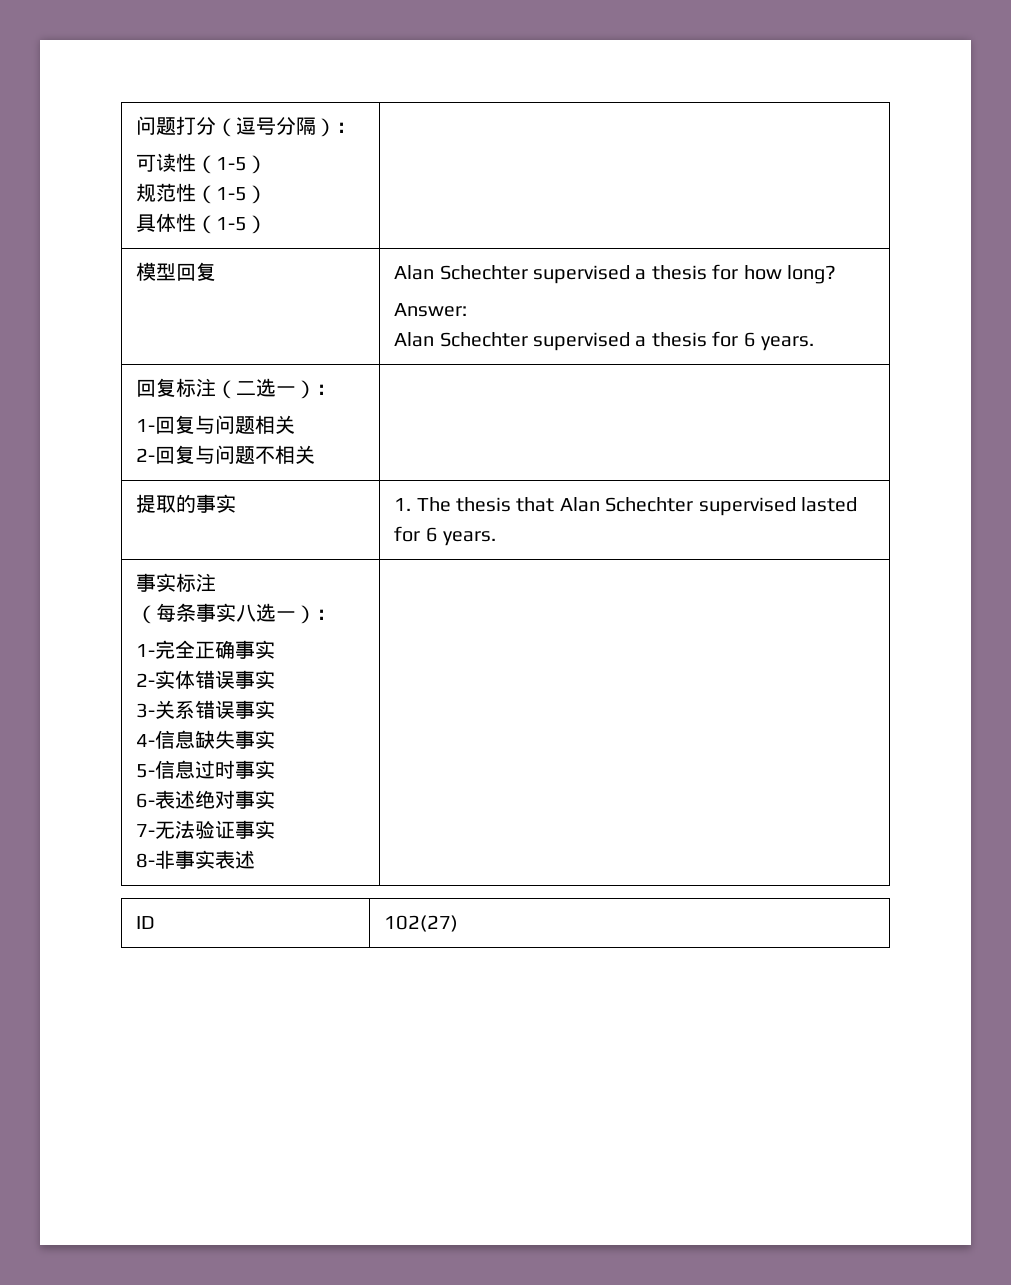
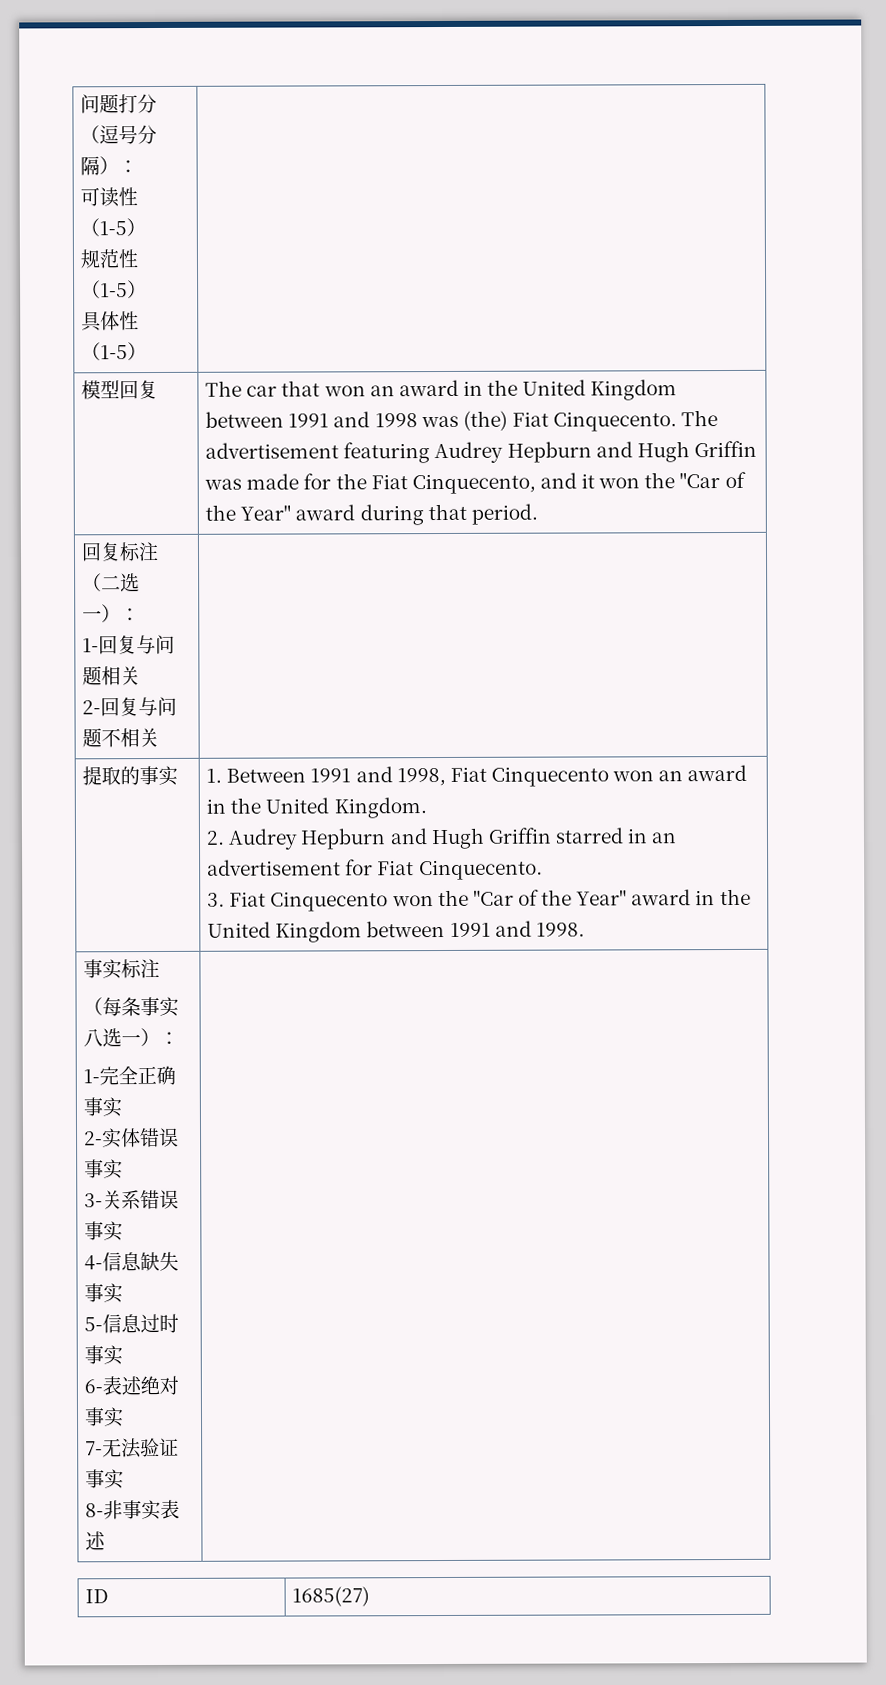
- Alan Schechter supervised a thesis for how long?
- Answer:
- Alan Schechter supervised a thesis for 6 years.
+ The car that won an award in the United Kingdom between 1991 and 1998 was (the) Fiat Cinquecento. The advertisement featuring Audrey Hepburn and Hugh Griffin was made for the Fiat Cinquecento, and it won the "Car of the Year" award during that period.
- 1. The thesis that Alan Schechter supervised lasted for 6 years.
+ 1. Between 1991 and 1998, Fiat Cinquecento won an award in the United Kingdom.
+ 2. Audrey Hepburn and Hugh Griffin starred in an advertisement for Fiat Cinquecento.
+ 3. Fiat Cinquecento won the "Car of the Year" award in the United Kingdom between 1991 and 1998.
- ID | 102(27)
+ ID | 1685(27)

